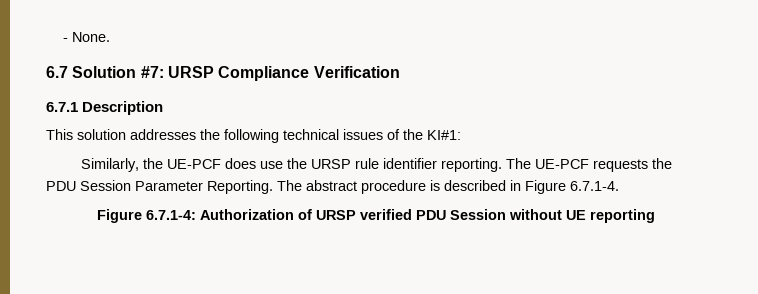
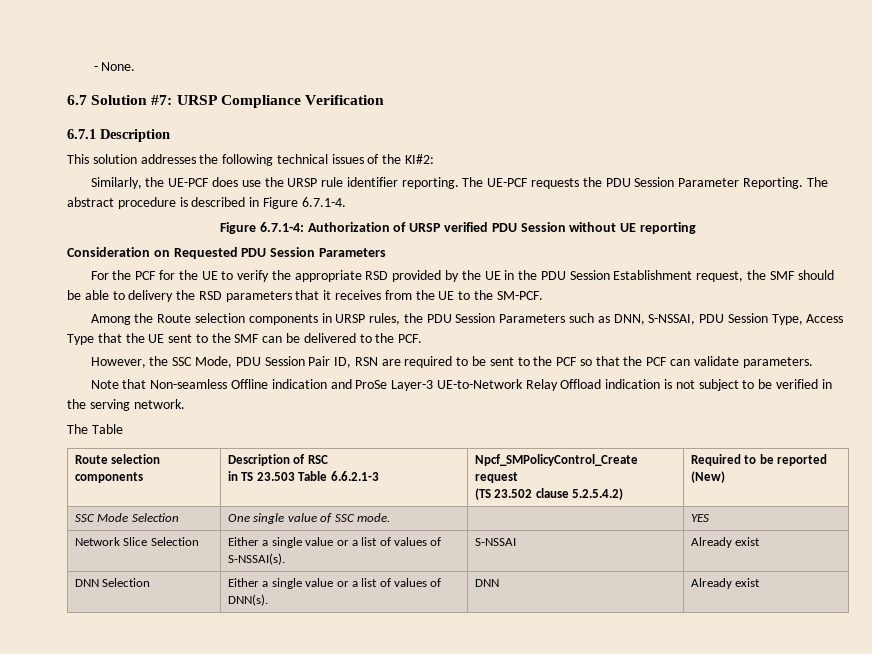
- This solution addresses the following technical issues of the KI#1:
+ This solution addresses the following technical issues of the KI#2:
+ Consideration on Requested PDU Session Parameters
+ For the PCF for the UE to verify the appropriate RSD provided by the UE in the PDU Session Establishment request, the SMF should be able to delivery the RSD parameters that it receives from the UE to the SM-PCF.
+ Among the Route selection components in URSP rules, the PDU Session Parameters such as DNN, S-NSSAI, PDU Session Type, Access Type that the UE sent to the SMF can be delivered to the PCF.
+ However, the SSC Mode, PDU Session Pair ID, RSN are required to be sent to the PCF so that the PCF can validate parameters.
+ Note that Non-seamless Offline indication and ProSe Layer-3 UE-to-Network Relay Offload indication is not subject to be verified in the serving network.
+ The Table
+ Route selection components | Description of RSC
+ in TS 23.503 Table 6.6.2.1-3 | Npcf_SMPolicyControl_Create request
+ (TS 23.502 clause 5.2.5.4.2) | Required to be reported (New)
+ SSC Mode Selection | One single value of SSC mode. | | YES
+ Network Slice Selection | Either a single value or a list of values of S-NSSAI(s). | S-NSSAI | Already exist
+ DNN Selection | Either a single value or a list of values of DNN(s). | DNN | Already exist

